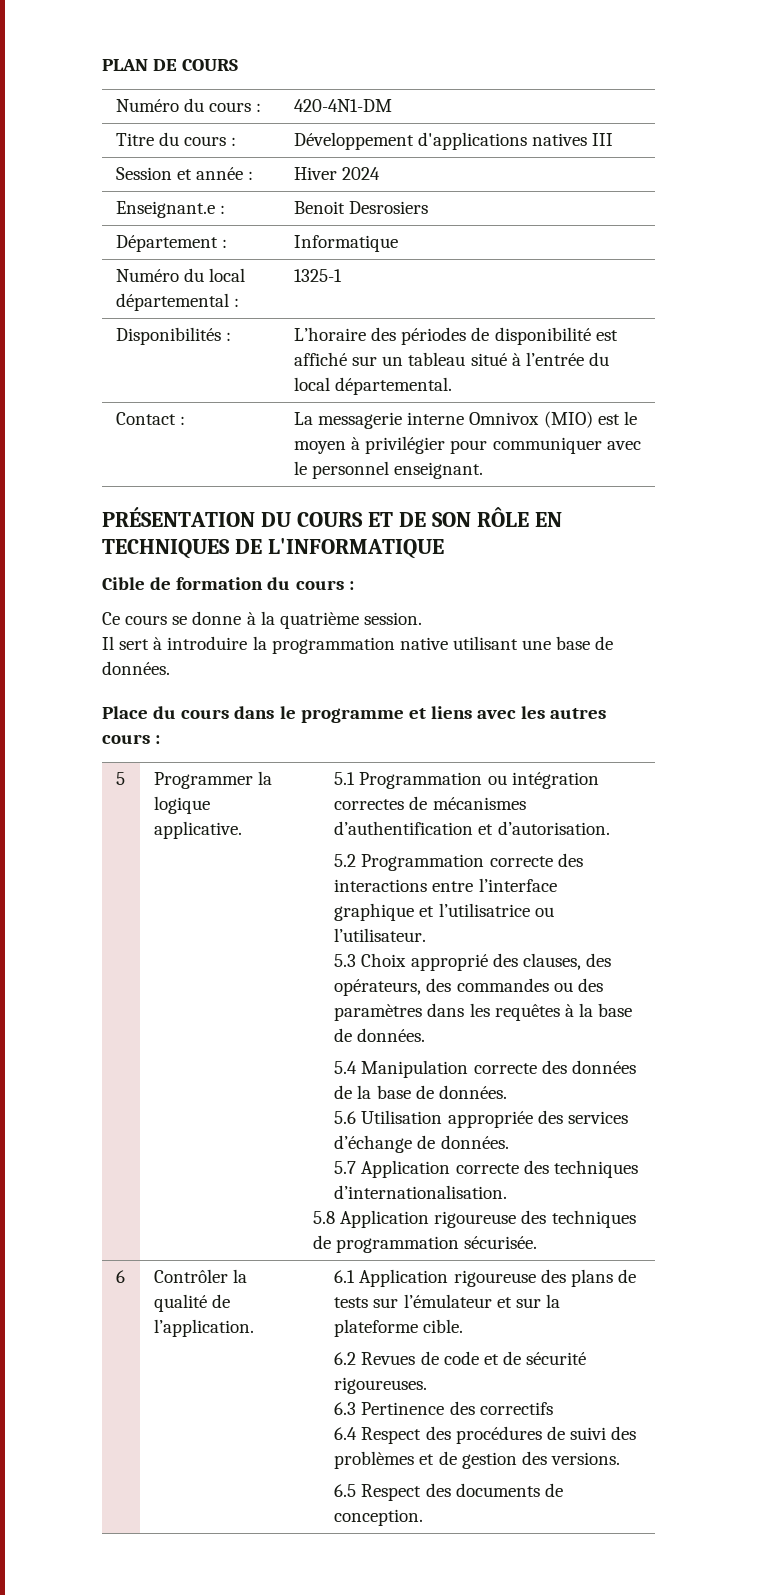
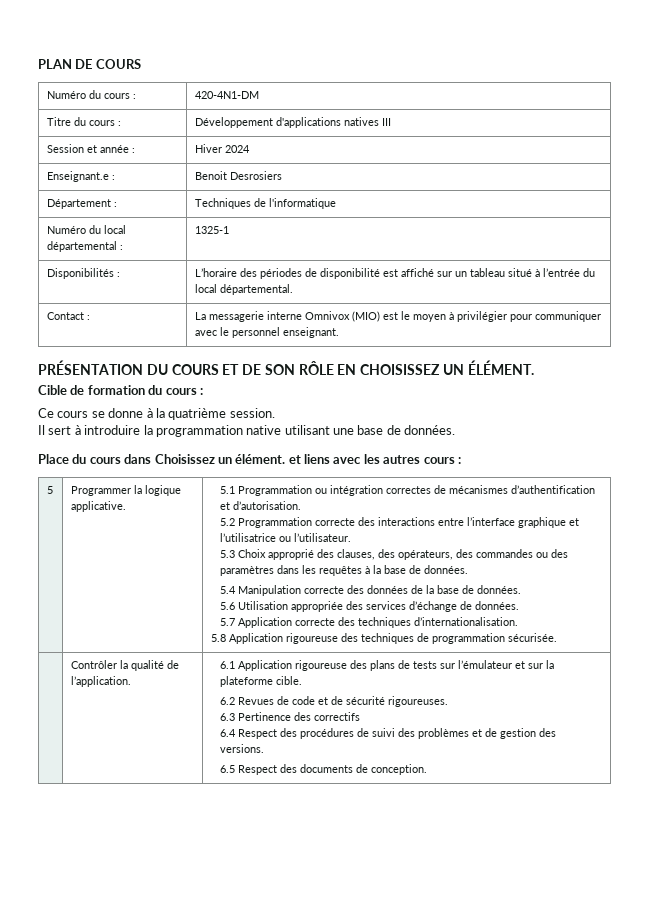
- Département : | Informatique
+ Département : | Techniques de l'informatique
- PRÉSENTATION DU COURS ET DE SON RÔLE EN TECHNIQUES DE L'INFORMATIQUE
+ PRÉSENTATION DU COURS ET DE SON RÔLE EN CHOISISSEZ UN ÉLÉMENT.
- Place du cours dans le programme et liens avec les autres cours :
+ Place du cours dans Choisissez un élément. et liens avec les autres cours :
- 6

